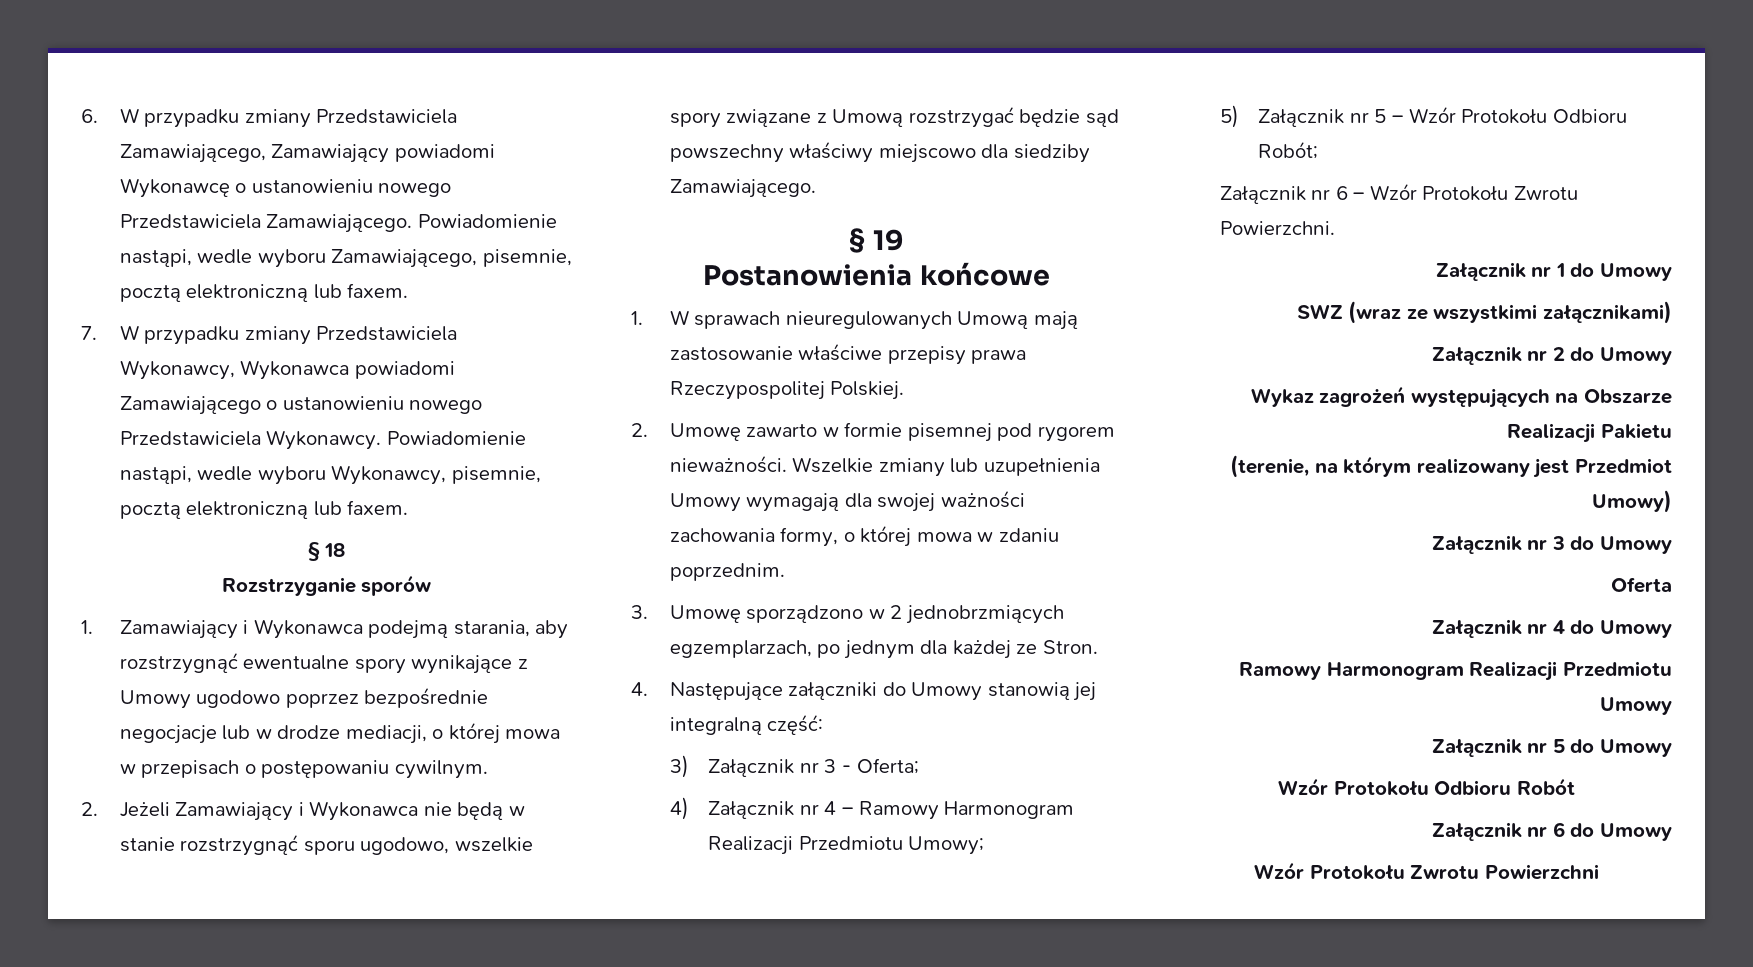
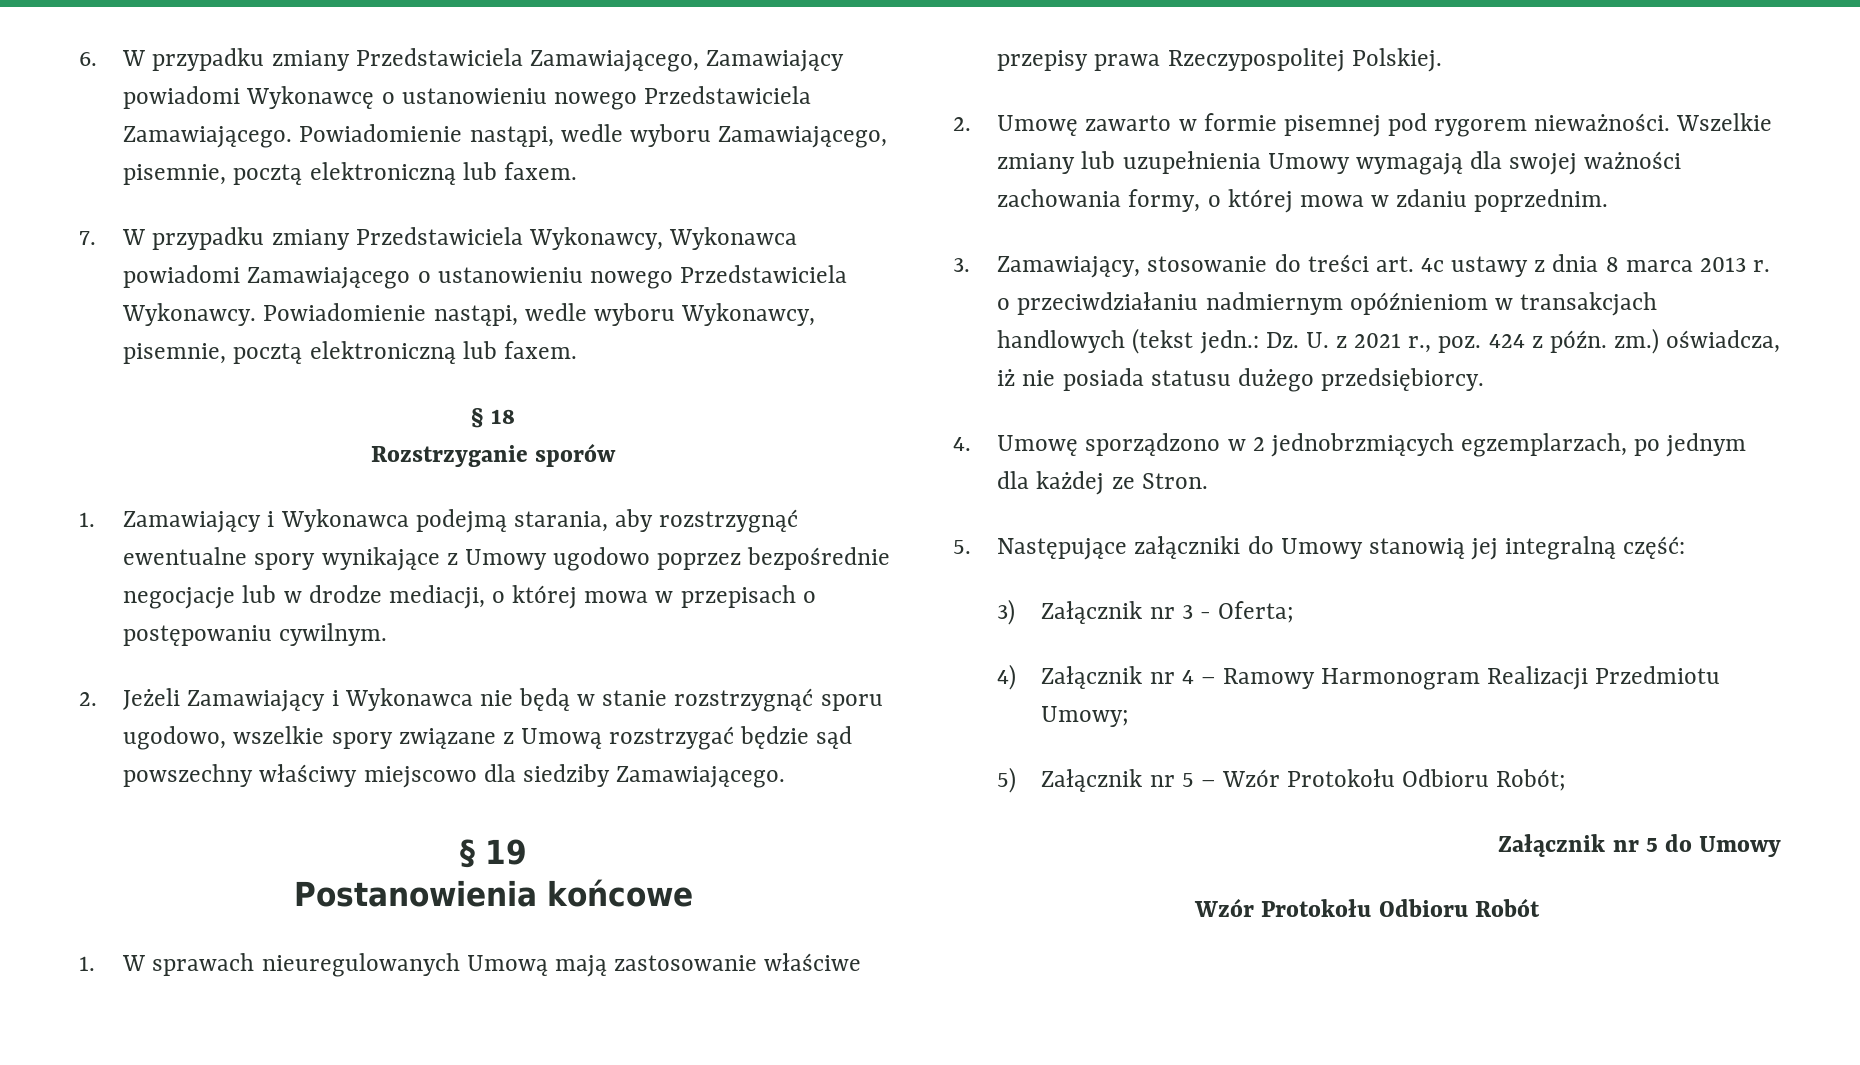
- 3. Umowę sporządzono w 2 jednobrzmiących egzemplarzach, po jednym dla każdej ze Stron.
+ 3. Zamawiający, stosowanie do treści art. 4c ustawy z dnia 8 marca 2013 r. o przeciwdziałaniu nadmiernym opóźnieniom w transakcjach handlowych (tekst jedn.: Dz. U. z 2021 r., poz. 424 z późn. zm.) oświadcza, iż nie posiada statusu dużego przedsiębiorcy.
+ 4. Umowę sporządzono w 2 jednobrzmiących egzemplarzach, po jednym dla każdej ze Stron.
- 4. Następujące załączniki do Umowy stanowią jej integralną część:
+ 5. Następujące załączniki do Umowy stanowią jej integralną część:
- Załącznik nr 6 – Wzór Protokołu Zwrotu Powierzchni.
- Załącznik nr 1 do Umowy
- SWZ (wraz ze wszystkimi załącznikami)
- Załącznik nr 2 do Umowy
- Wykaz zagrożeń występujących na Obszarze Realizacji Pakietu
- (terenie, na którym realizowany jest Przedmiot Umowy)
- Załącznik nr 3 do Umowy
- Oferta
- Załącznik nr 4 do Umowy
- Ramowy Harmonogram Realizacji Przedmiotu Umowy
- Załącznik nr 6 do Umowy
- Wzór Protokołu Zwrotu Powierzchni

